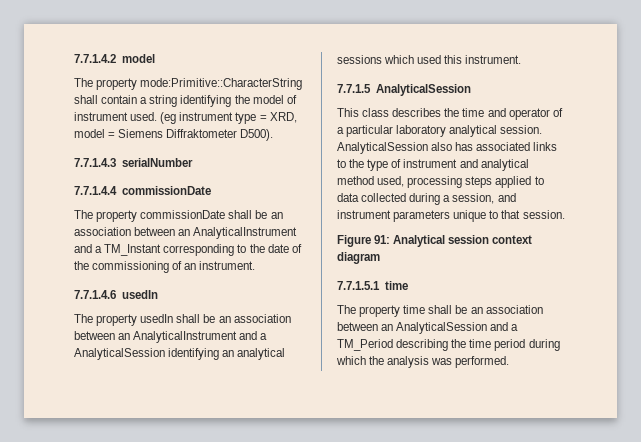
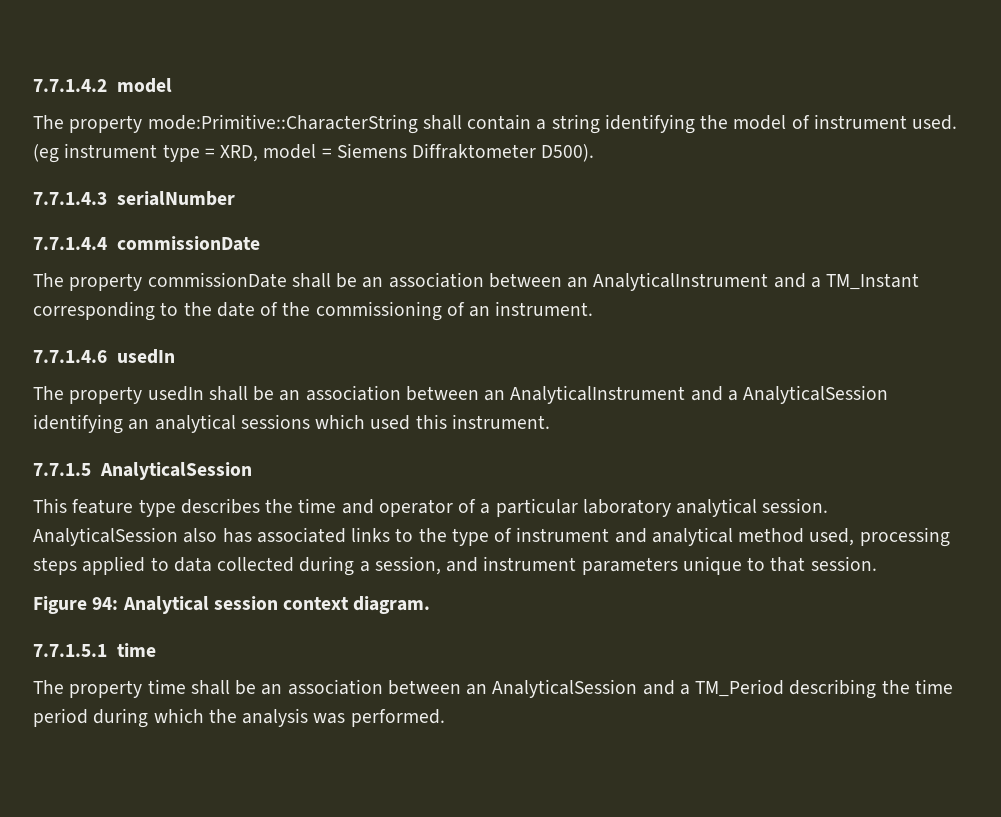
- This class describes the time and operator of a particular laboratory analytical session.
+ This feature type describes the time and operator of a particular laboratory analytical session.
- Figure 91: Analytical session context diagram
+ Figure 94: Analytical session context diagram.

